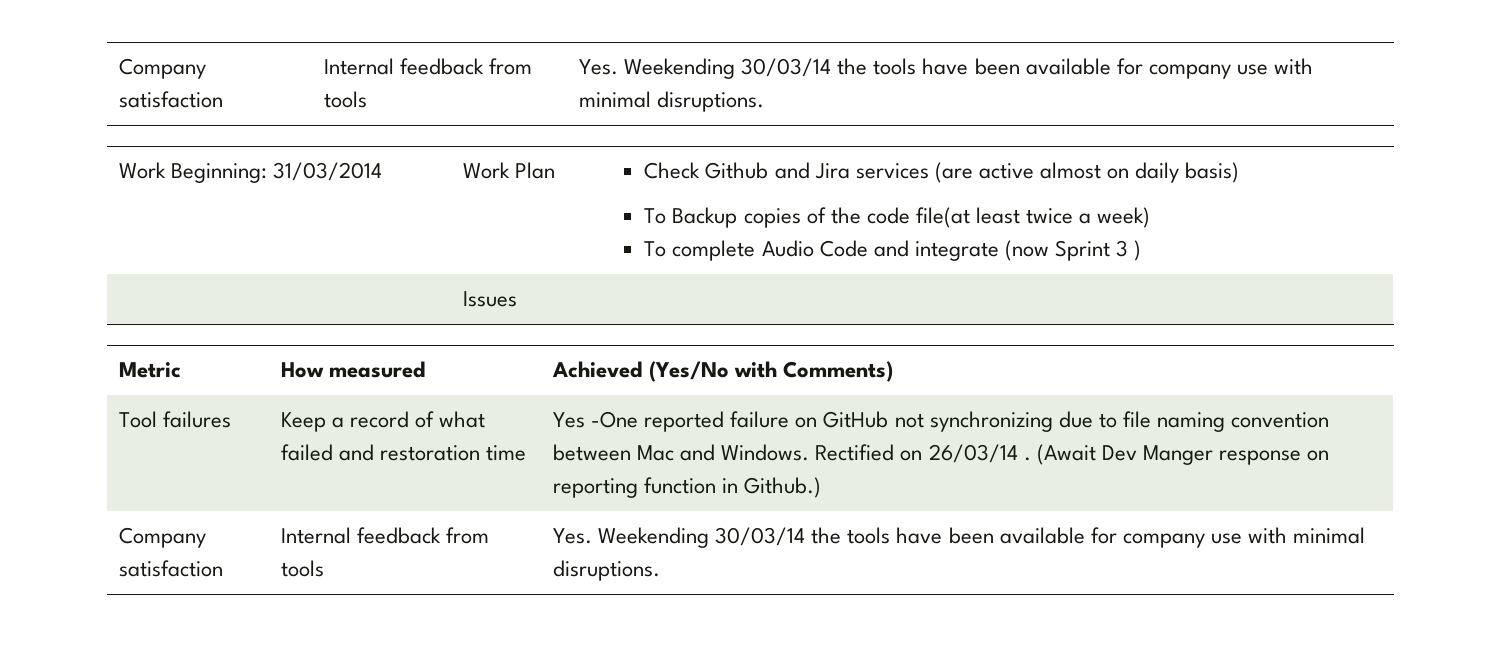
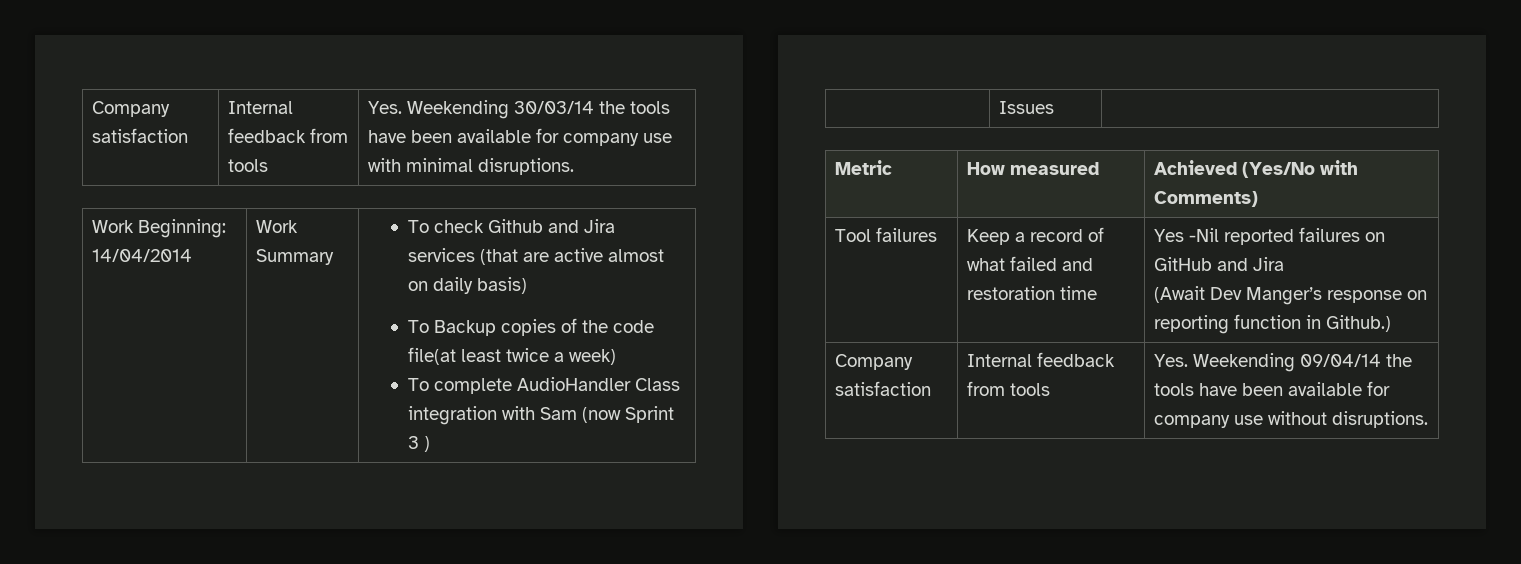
- Work Beginning: 31/03/2014 | Work Plan | Check Github and Jira services (are active almost on daily basis)
+ Work Beginning: 14/04/2014 | Work Summary | To check Github and Jira services (that are active almost on daily basis)
  To Backup copies of the code file(at least twice a week)
- To complete Audio Code and integrate (now Sprint 3 )
+ To complete AudioHandler Class integration with Sam (now Sprint 3 )
- Yes -One reported failure on GitHub not synchronizing due to file naming convention between Mac and Windows. Rectified on 26/03/14 . (Await Dev Manger response on reporting function in Github.)
- Company satisfaction | Internal feedback from tools | Yes. Weekending 30/03/14 the tools have been available for company use with minimal disruptions.
+ Yes -Nil reported failures on GitHub and Jira
+ (Await Dev Manger’s response on reporting function in Github.)
+ Company satisfaction | Internal feedback from tools | Yes. Weekending 09/04/14 the tools have been available for company use without disruptions.

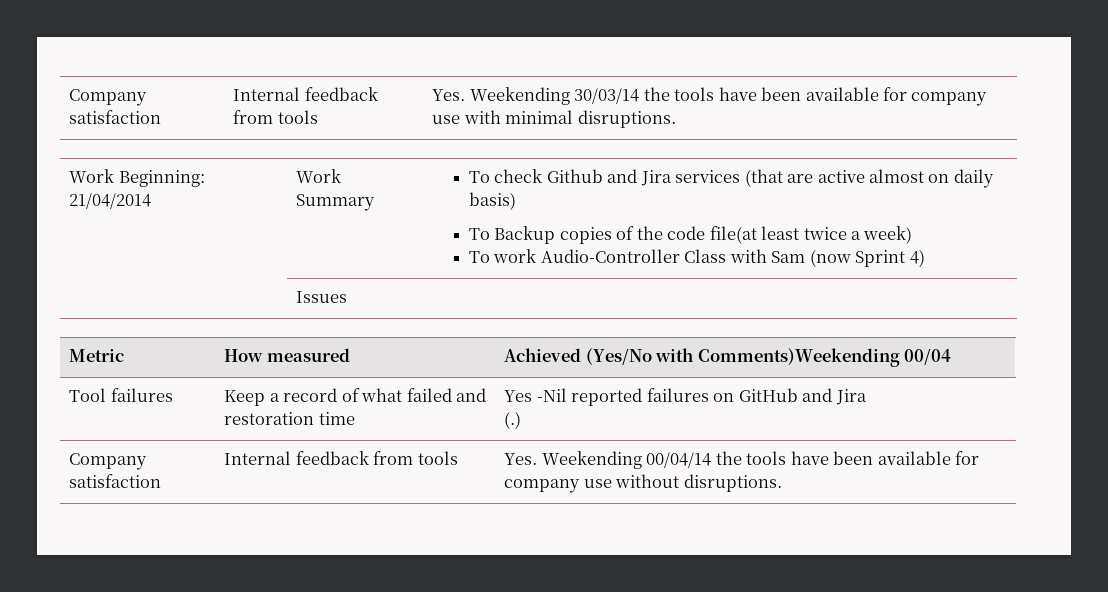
- Work Beginning: 14/04/2014 | Work Summary | To check Github and Jira services (that are active almost on daily basis)
+ Work Beginning: 21/04/2014 | Work Summary | To check Github and Jira services (that are active almost on daily basis)
  To Backup copies of the code file(at least twice a week)
- To complete AudioHandler Class integration with Sam (now Sprint 3 )
+ To work Audio-Controller Class with Sam (now Sprint 4)
- Metric | How measured | Achieved (Yes/No with Comments)
+ Metric | How measured | Achieved (Yes/No with Comments)Weekending 00/04
  Tool failures | Keep a record of what failed and restoration time | Yes -Nil reported failures on GitHub and Jira
- (Await Dev Manger’s response on reporting function in Github.)
- Company satisfaction | Internal feedback from tools | Yes. Weekending 09/04/14 the tools have been available for company use without disruptions.
+ (.)
+ Company satisfaction | Internal feedback from tools | Yes. Weekending 00/04/14 the tools have been available for company use without disruptions.

